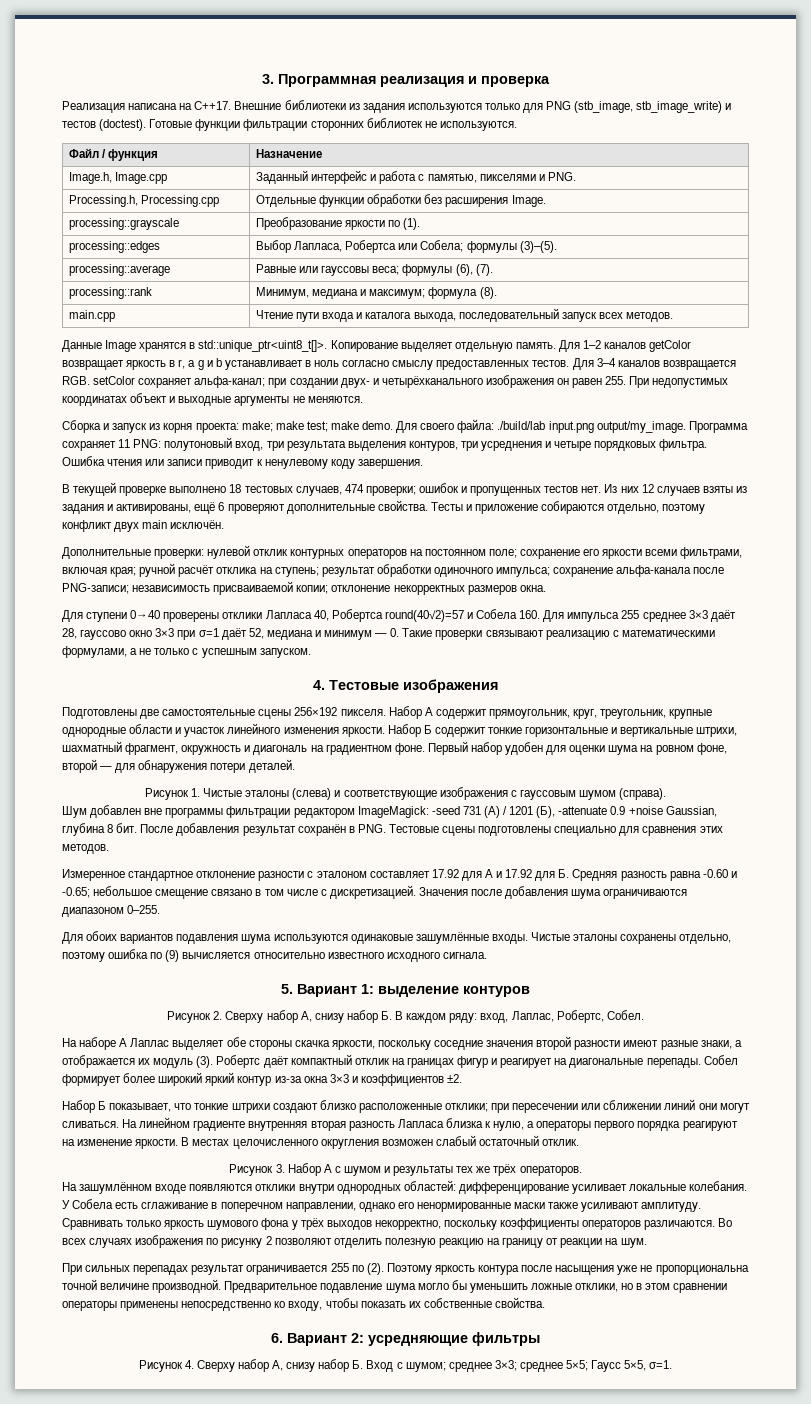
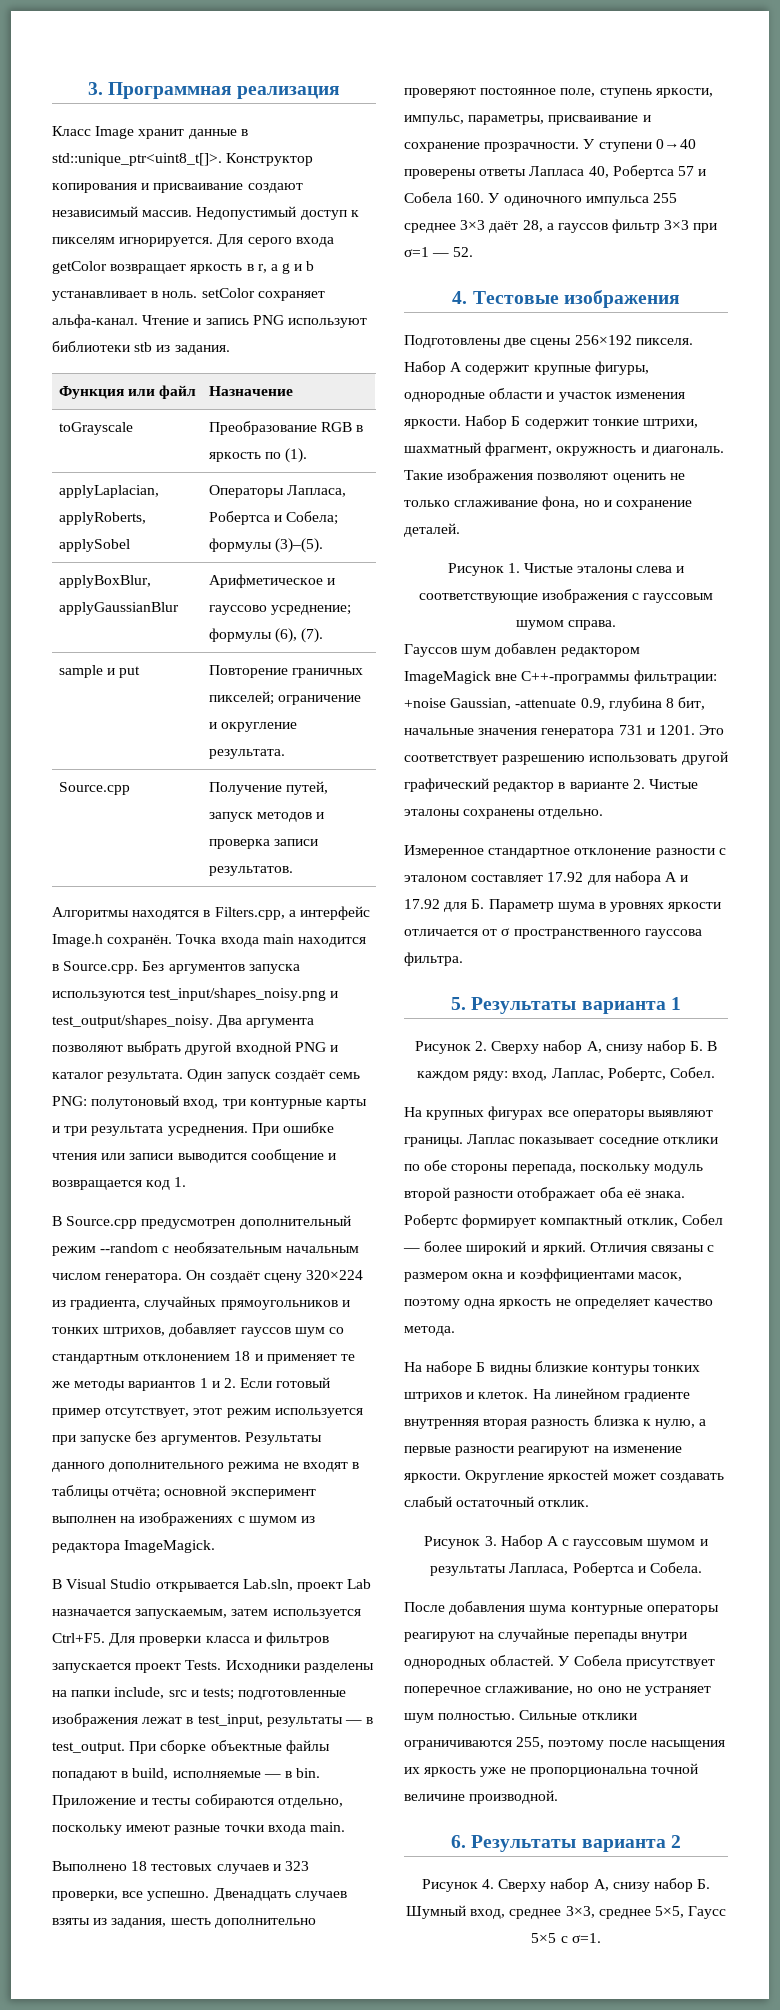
- 3. Программная реализация и проверка
- Реализация написана на C++17. Внешние библиотеки из задания используются только для PNG (stb_image, stb_image_write) и тестов (doctest). Готовые функции фильтрации сторонних библиотек не используются.
- Файл / функция | Назначение
- Image.h, Image.cpp | Заданный интерфейс и работа с памятью, пикселями и PNG.
- Processing.h, Processing.cpp | Отдельные функции обработки без расширения Image.
- processing::grayscale | Преобразование яркости по (1).
- processing::edges | Выбор Лапласа, Робертса или Собела; формулы (3)–(5).
- processing::average | Равные или гауссовы веса; формулы (6), (7).
- processing::rank | Минимум, медиана и максимум; формула (8).
- main.cpp | Чтение пути входа и каталога выхода, последовательный запуск всех методов.
- Данные Image хранятся в std::unique_ptr<uint8_t[]>. Копирование выделяет отдельную память. Для 1–2 каналов getColor возвращает яркость в r, а g и b устанавливает в ноль согласно смыслу предоставленных тестов. Для 3–4 каналов возвращается RGB. setColor сохраняет альфа-канал; при создании двух- и четырёхканального изображения он равен 255. При недопустимых координатах объект и выходные аргументы не меняются.
- Сборка и запуск из корня проекта: make; make test; make demo. Для своего файла: ./build/lab input.png output/my_image. Программа сохраняет 11 PNG: полутоновый вход, три результата выделения контуров, три усреднения и четыре порядковых фильтра. Ошибка чтения или записи приводит к ненулевому коду завершения.
- В текущей проверке выполнено 18 тестовых случаев, 474 проверки; ошибок и пропущенных тестов нет. Из них 12 случаев взяты из задания и активированы, ещё 6 проверяют дополнительные свойства. Тесты и приложение собираются отдельно, поэтому конфликт двух main исключён.
- Дополнительные проверки: нулевой отклик контурных операторов на постоянном поле; сохранение его яркости всеми фильтрами, включая края; ручной расчёт отклика на ступень; результат обработки одиночного импульса; сохранение альфа-канала после PNG-записи; независимость присваиваемой копии; отклонение некорректных размеров окна.
- Для ступени 0→40 проверены отклики Лапласа 40, Робертса round(40√2)=57 и Собела 160. Для импульса 255 среднее 3×3 даёт 28, гауссово окно 3×3 при σ=1 даёт 52, медиана и минимум — 0. Такие проверки связывают реализацию с математическими формулами, а не только с успешным запуском.
+ 3. Программная реализация
+ Класс Image хранит данные в std::unique_ptr<uint8_t[]>. Конструктор копирования и присваивание создают независимый массив. Недопустимый доступ к пикселям игнорируется. Для серого входа getColor возвращает яркость в r, а g и b устанавливает в ноль. setColor сохраняет альфа-канал. Чтение и запись PNG используют библиотеки stb из задания.
+ Функция или файл | Назначение
+ toGrayscale | Преобразование RGB в яркость по (1).
+ applyLaplacian, applyRoberts, applySobel | Операторы Лапласа, Робертса и Собела; формулы (3)–(5).
+ applyBoxBlur, applyGaussianBlur | Арифметическое и гауссово усреднение; формулы (6), (7).
+ sample и put | Повторение граничных пикселей; ограничение и округление результата.
+ Source.cpp | Получение путей, запуск методов и проверка записи результатов.
+ Алгоритмы находятся в Filters.cpp, а интерфейс Image.h сохранён. Точка входа main находится в Source.cpp. Без аргументов запуска используются test_input/shapes_noisy.png и test_output/shapes_noisy. Два аргумента позволяют выбрать другой входной PNG и каталог результата. Один запуск создаёт семь PNG: полутоновый вход, три контурные карты и три результата усреднения. При ошибке чтения или записи выводится сообщение и возвращается код 1.
+ В Source.cpp предусмотрен дополнительный режим --random с необязательным начальным числом генератора. Он создаёт сцену 320×224 из градиента, случайных прямоугольников и тонких штрихов, добавляет гауссов шум со стандартным отклонением 18 и применяет те же методы вариантов 1 и 2. Если готовый пример отсутствует, этот режим используется при запуске без аргументов. Результаты данного дополнительного режима не входят в таблицы отчёта; основной эксперимент выполнен на изображениях с шумом из редактора ImageMagick.
+ В Visual Studio открывается Lab.sln, проект Lab назначается запускаемым, затем используется Ctrl+F5. Для проверки класса и фильтров запускается проект Tests. Исходники разделены на папки include, src и tests; подготовленные изображения лежат в test_input, результаты — в test_output. При сборке объектные файлы попадают в build, исполняемые — в bin. Приложение и тесты собираются отдельно, поскольку имеют разные точки входа main.
+ Выполнено 18 тестовых случаев и 323 проверки, все успешно. Двенадцать случаев взяты из задания, шесть дополнительно проверяют постоянное поле, ступень яркости, импульс, параметры, присваивание и сохранение прозрачности. У ступени 0→40 проверены ответы Лапласа 40, Робертса 57 и Собела 160. У одиночного импульса 255 среднее 3×3 даёт 28, а гауссов фильтр 3×3 при σ=1 — 52.
- Подготовлены две самостоятельные сцены 256×192 пикселя.
+ Подготовлены две сцены 256×192 пикселя.
- Набор А содержит прямоугольник, круг, треугольник, крупные однородные области и участок линейного изменения яркости.
+ Набор А содержит крупные фигуры, однородные области и участок изменения яркости.
- Набор Б содержит тонкие горизонтальные и вертикальные штрихи, шахматный фрагмент, окружность и диагональ на градиентном фоне. Первый набор удобен для оценки шума на ровном фоне, второй — для обнаружения потери деталей.
+ Набор Б содержит тонкие штрихи, шахматный фрагмент, окружность и диагональ. Такие изображения позволяют оценить не только сглаживание фона, но и сохранение деталей.
- Рисунок 1. Чистые эталоны (слева) и соответствующие изображения с гауссовым шумом (справа).
- Шум добавлен вне программы фильтрации редактором ImageMagick: -seed 731 (А) / 1201 (Б), -attenuate 0.9 +noise Gaussian, глубина 8 бит. После добавления результат сохранён в PNG. Тестовые сцены подготовлены специально для сравнения этих методов.
+ Рисунок 1. Чистые эталоны слева и соответствующие изображения с гауссовым шумом справа.
+ Гауссов шум добавлен редактором ImageMagick вне C++-программы фильтрации: +noise Gaussian, -attenuate 0.9, глубина 8 бит, начальные значения генератора 731 и 1201. Это соответствует разрешению использовать другой графический редактор в варианте 2. Чистые эталоны сохранены отдельно.
- Измеренное стандартное отклонение разности с эталоном составляет 17.92 для А и 17.92 для Б. Средняя разность равна -0.60 и -0.65; небольшое смещение связано в том числе с дискретизацией. Значения после добавления шума ограничиваются диапазоном 0–255.
- Для обоих вариантов подавления шума используются одинаковые зашумлённые входы. Чистые эталоны сохранены отдельно, поэтому ошибка по (9) вычисляется относительно известного исходного сигнала.
- 5. Вариант 1: выделение контуров
+ Измеренное стандартное отклонение разности с эталоном составляет 17.92 для набора А и 17.92 для Б. Параметр шума в уровнях яркости отличается от σ пространственного гауссова фильтра.
+ 5. Результаты варианта 1
- На наборе А Лаплас выделяет обе стороны скачка яркости, поскольку соседние значения второй разности имеют разные знаки, а отображается их модуль (3). Робертс даёт компактный отклик на границах фигур и реагирует на диагональные перепады. Собел формирует более широкий яркий контур из-за окна 3×3 и коэффициентов ±2.
- Набор Б показывает, что тонкие штрихи создают близко расположенные отклики; при пересечении или сближении линий они могут сливаться.
+ На крупных фигурах все операторы выявляют границы. Лаплас показывает соседние отклики по обе стороны перепада, поскольку модуль второй разности отображает оба её знака. Робертс формирует компактный отклик, Собел — более широкий и яркий. Отличия связаны с размером окна и коэффициентами масок, поэтому одна яркость не определяет качество метода.
+ На наборе Б видны близкие контуры тонких штрихов и клеток.
- На линейном градиенте внутренняя вторая разность Лапласа близка к нулю, а операторы первого порядка реагируют на изменение яркости.
+ На линейном градиенте внутренняя вторая разность близка к нулю, а первые разности реагируют на изменение яркости.
- В местах целочисленного округления возможен слабый остаточный отклик.
+ Округление яркостей может создавать слабый остаточный отклик.
- Рисунок 3. Набор А с шумом и результаты тех же трёх операторов.
- На зашумлённом входе появляются отклики внутри однородных областей: дифференцирование усиливает локальные колебания. У Собела есть сглаживание в поперечном направлении, однако его ненормированные маски также усиливают амплитуду. Сравнивать только яркость шумового фона у трёх выходов некорректно, поскольку коэффициенты операторов различаются. Во всех случаях изображения по рисунку 2 позволяют отделить полезную реакцию на границу от реакции на шум.
- При сильных перепадах результат ограничивается 255 по (2). Поэтому яркость контура после насыщения уже не пропорциональна точной величине производной. Предварительное подавление шума могло бы уменьшить ложные отклики, но в этом сравнении операторы применены непосредственно ко входу, чтобы показать их собственные свойства.
- 6. Вариант 2: усредняющие фильтры
+ Рисунок 3. Набор А с гауссовым шумом и результаты Лапласа, Робертса и Собела.
+ После добавления шума контурные операторы реагируют на случайные перепады внутри однородных областей. У Собела присутствует поперечное сглаживание, но оно не устраняет шум полностью. Сильные отклики ограничиваются 255, поэтому после насыщения их яркость уже не пропорциональна точной величине производной.
+ 6. Результаты варианта 2
- Рисунок 4. Сверху набор А, снизу набор Б. Вход с шумом; среднее 3×3; среднее 5×5; Гаусс 5×5, σ=1.
+ Рисунок 4. Сверху набор А, снизу набор Б. Шумный вход, среднее 3×3, среднее 5×5, Гаусс 5×5 с σ=1.

